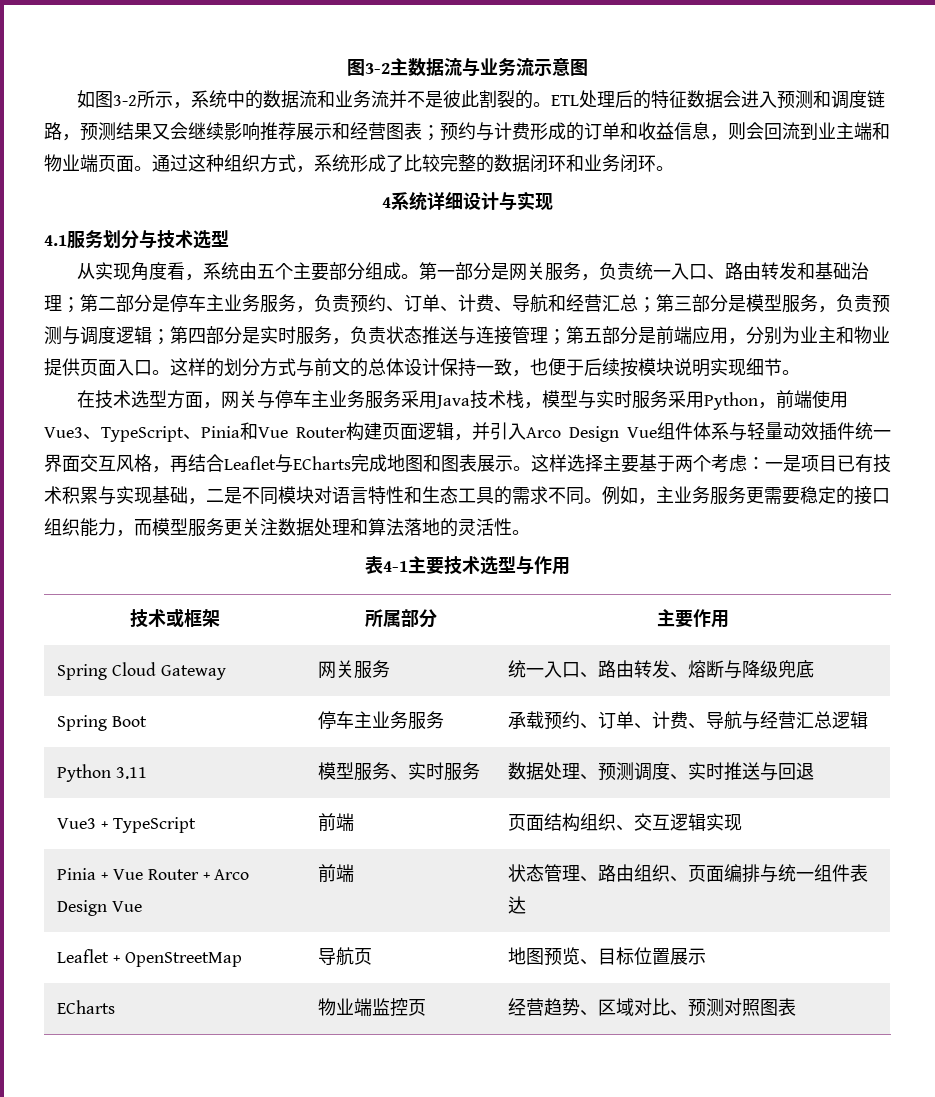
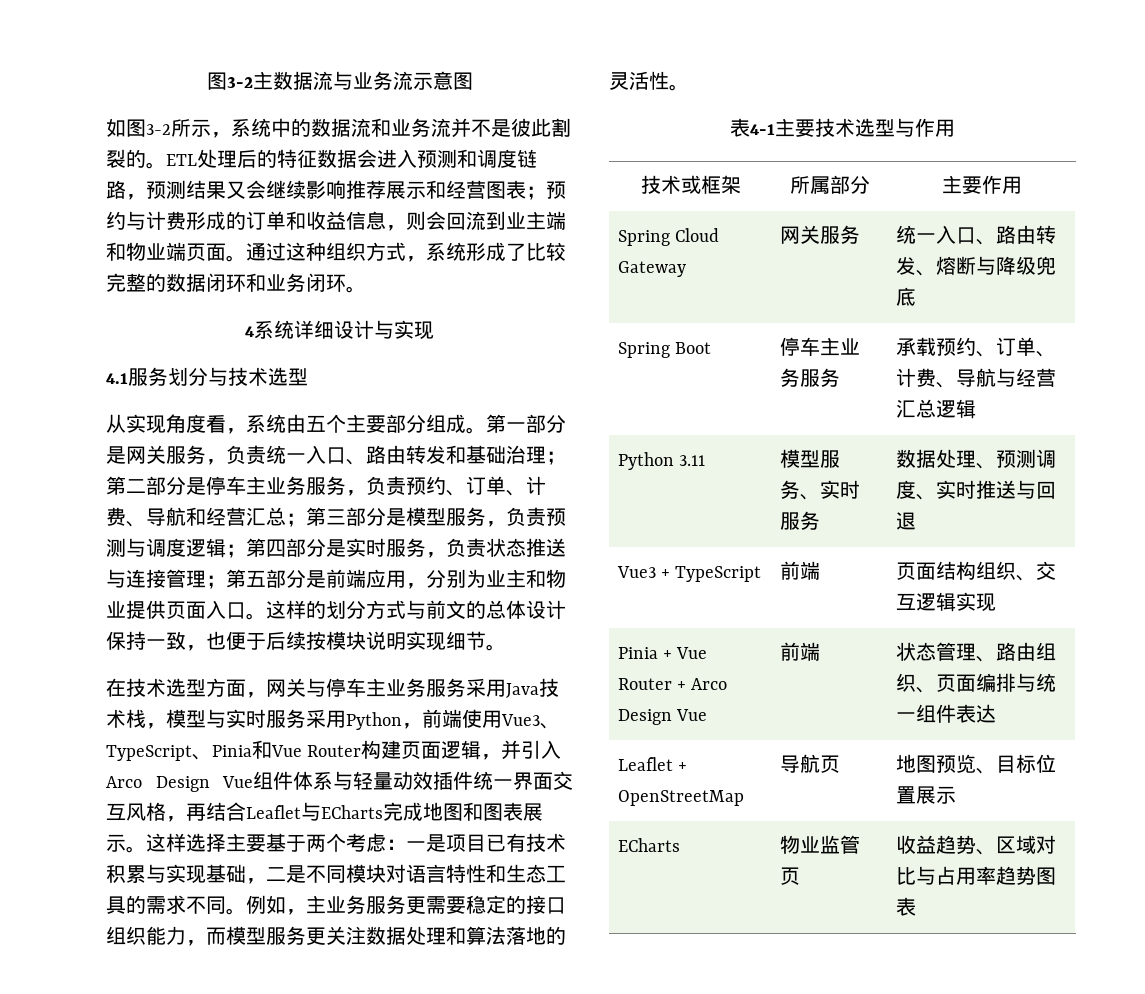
- ECharts | 物业端监控页 | 经营趋势、区域对比、预测对照图表
+ ECharts | 物业监管页 | 收益趋势、区域对比与占用率趋势图表

